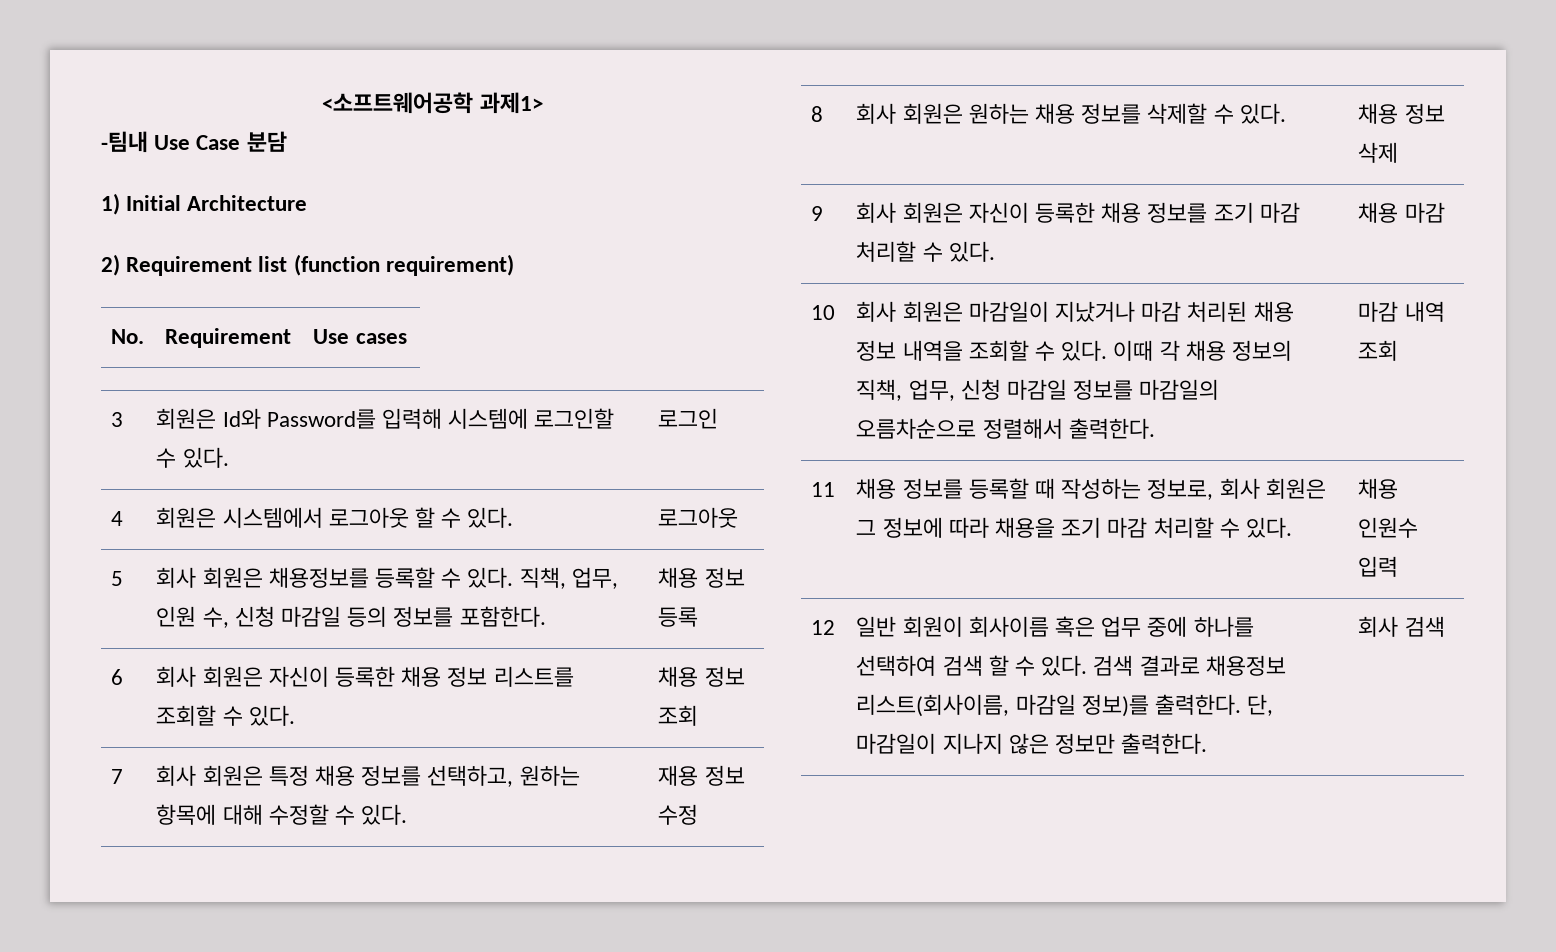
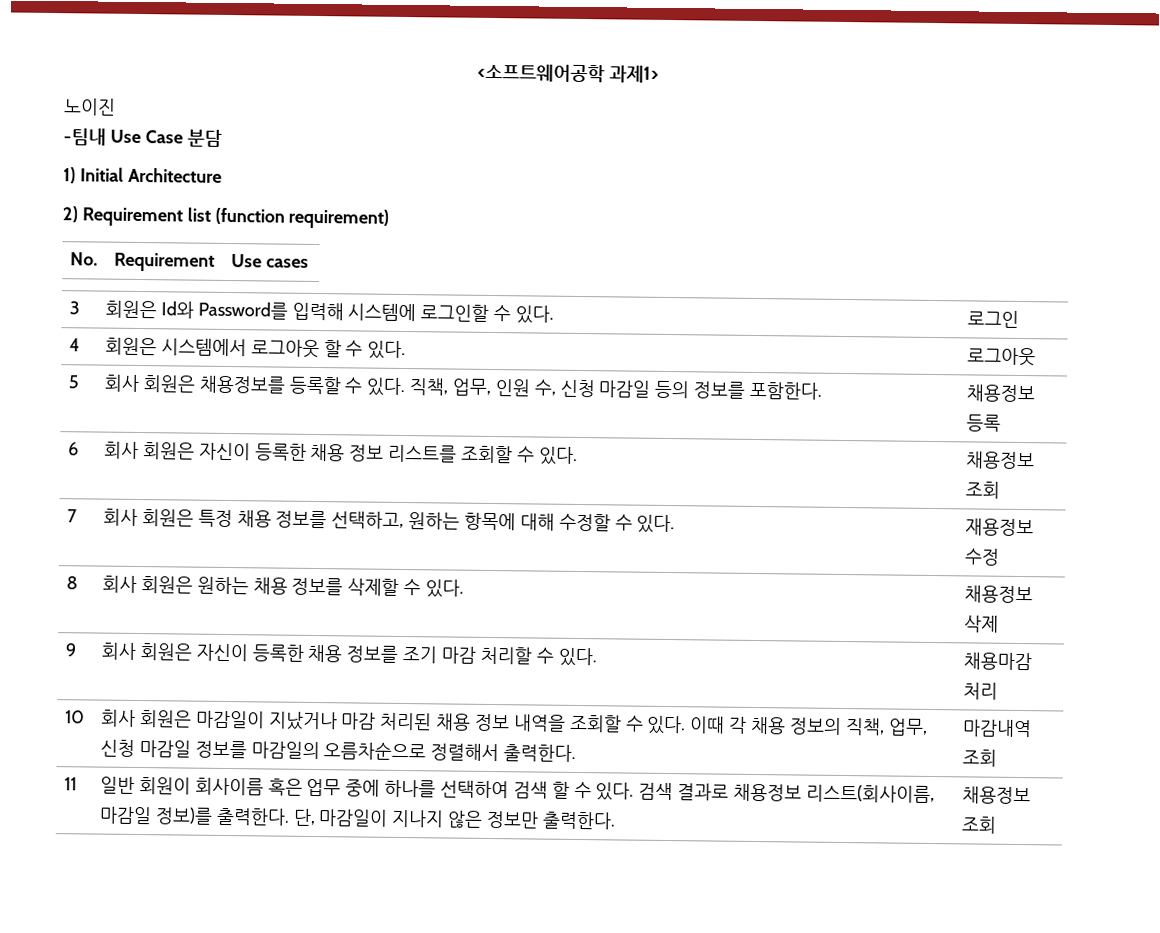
+ 노이진
- 5 | 회사 회원은 채용정보를 등록할 수 있다. 직책, 업무, 인원 수, 신청 마감일 등의 정보를 포함한다. | 채용 정보 등록
+ 5 | 회사 회원은 채용정보를 등록할 수 있다. 직책, 업무, 인원 수, 신청 마감일 등의 정보를 포함한다. | 채용정보 등록
- 6 | 회사 회원은 자신이 등록한 채용 정보 리스트를 조회할 수 있다. | 채용 정보 조회
+ 6 | 회사 회원은 자신이 등록한 채용 정보 리스트를 조회할 수 있다. | 채용정보 조회
- 7 | 회사 회원은 특정 채용 정보를 선택하고, 원하는 항목에 대해 수정할 수 있다. | 재용 정보 수정
+ 7 | 회사 회원은 특정 채용 정보를 선택하고, 원하는 항목에 대해 수정할 수 있다. | 재용정보 수정
- 8 | 회사 회원은 원하는 채용 정보를 삭제할 수 있다. | 채용 정보 삭제
+ 8 | 회사 회원은 원하는 채용 정보를 삭제할 수 있다. | 채용정보 삭제
- 9 | 회사 회원은 자신이 등록한 채용 정보를 조기 마감 처리할 수 있다. | 채용 마감
+ 9 | 회사 회원은 자신이 등록한 채용 정보를 조기 마감 처리할 수 있다. | 채용마감 처리
- 10 | 회사 회원은 마감일이 지났거나 마감 처리된 채용 정보 내역을 조회할 수 있다. 이때 각 채용 정보의 직책, 업무, 신청 마감일 정보를 마감일의 오름차순으로 정렬해서 출력한다. | 마감 내역 조회
+ 10 | 회사 회원은 마감일이 지났거나 마감 처리된 채용 정보 내역을 조회할 수 있다. 이때 각 채용 정보의 직책, 업무, 신청 마감일 정보를 마감일의 오름차순으로 정렬해서 출력한다. | 마감내역 조회
- 11 | 채용 정보를 등록할 때 작성하는 정보로, 회사 회원은 그 정보에 따라 채용을 조기 마감 처리할 수 있다. | 채용 인원수 입력
- 12 | 일반 회원이 회사이름 혹은 업무 중에 하나를 선택하여 검색 할 수 있다. 검색 결과로 채용정보 리스트(회사이름, 마감일 정보)를 출력한다. 단, 마감일이 지나지 않은 정보만 출력한다. | 회사 검색
+ 11 | 일반 회원이 회사이름 혹은 업무 중에 하나를 선택하여 검색 할 수 있다. 검색 결과로 채용정보 리스트(회사이름, 마감일 정보)를 출력한다. 단, 마감일이 지나지 않은 정보만 출력한다. | 채용정보 조회

